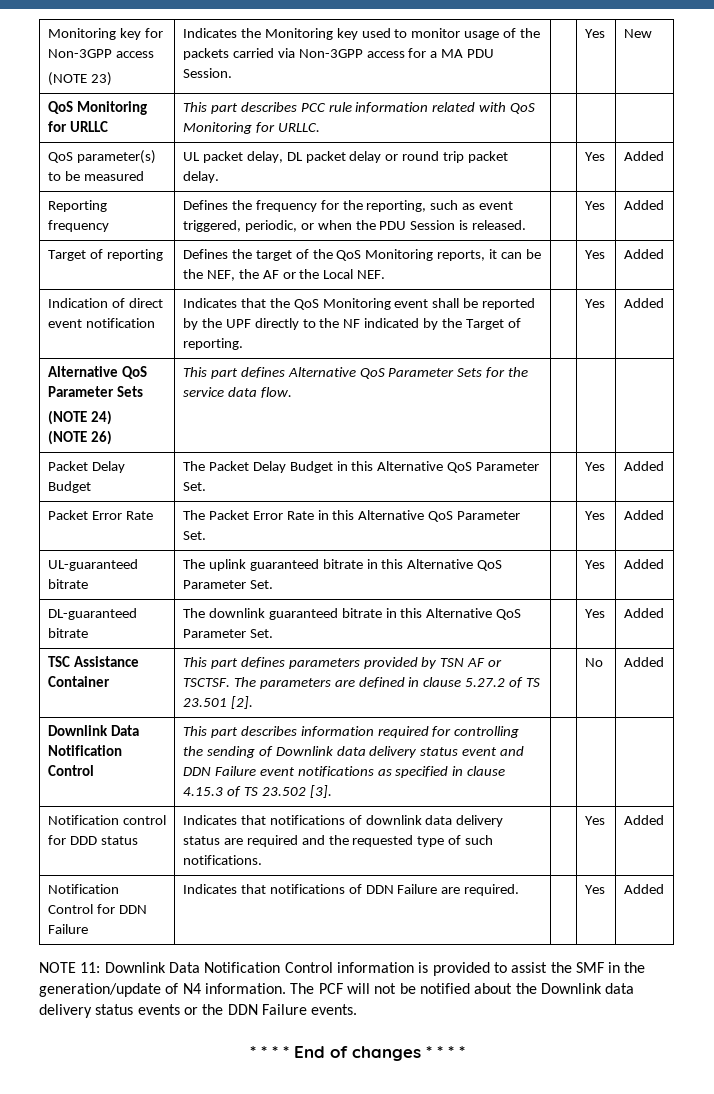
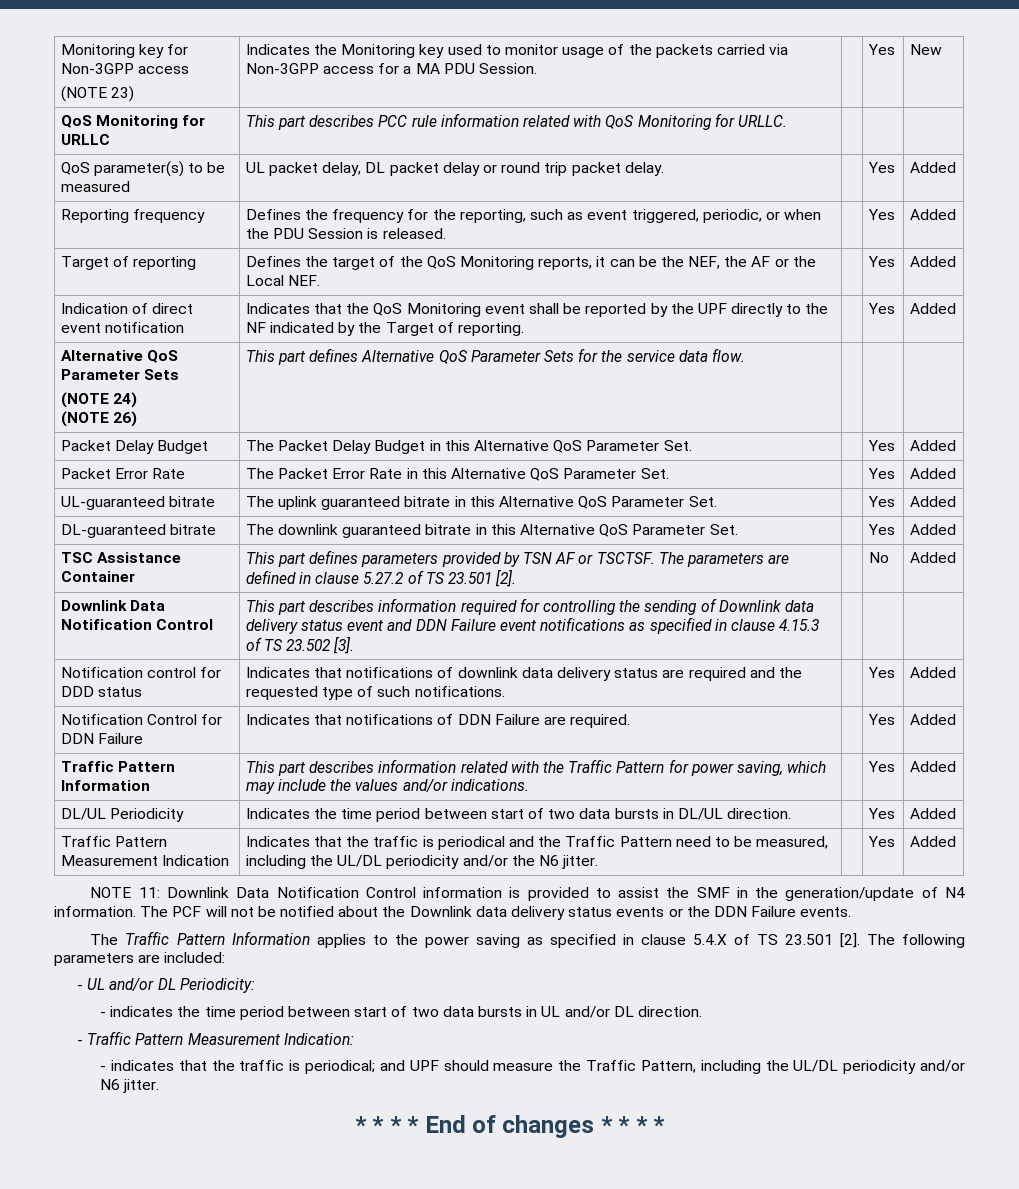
+ Traffic Pattern Information | This part describes information related with the Traffic Pattern for power saving, which may include the values and/or indications. | | Yes | Added
+ DL/UL Periodicity | Indicates the time period between start of two data bursts in DL/UL direction. | | Yes | Added
+ Traffic Pattern Measurement Indication | Indicates that the traffic is periodical and the Traffic Pattern need to be measured, including the UL/DL periodicity and/or the N6 jitter. | | Yes | Added
+ The Traffic Pattern Information applies to the power saving as specified in clause 5.4.X of TS 23.501 [2]. The following parameters are included:
+ - UL and/or DL Periodicity:
+ - indicates the time period between start of two data bursts in UL and/or DL direction.
+ - Traffic Pattern Measurement Indication:
+ - indicates that the traffic is periodical; and UPF should measure the Traffic Pattern, including the UL/DL periodicity and/or N6 jitter.

